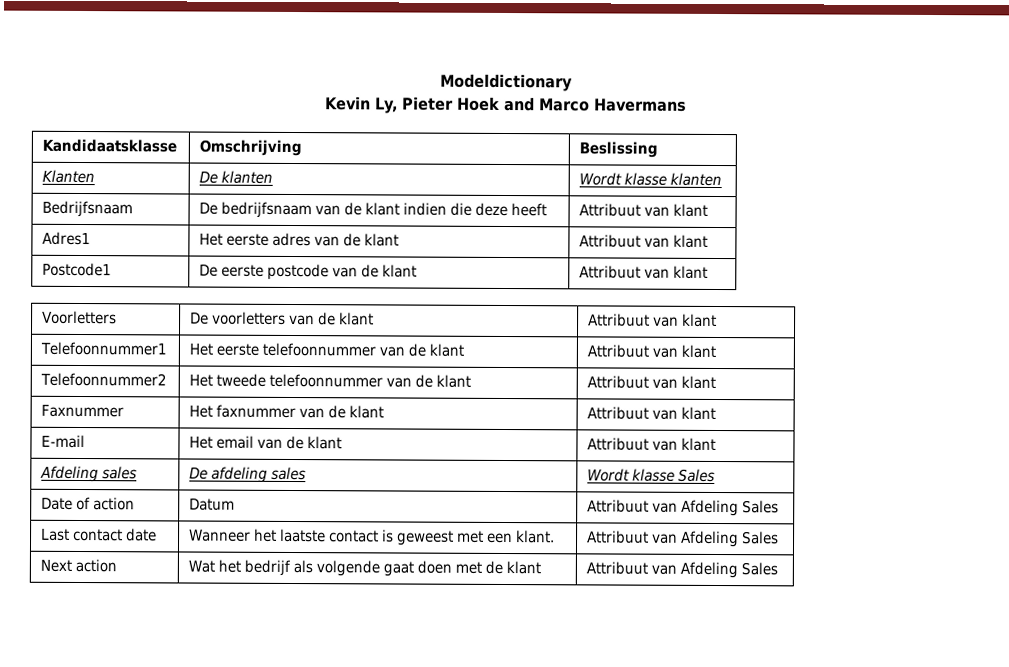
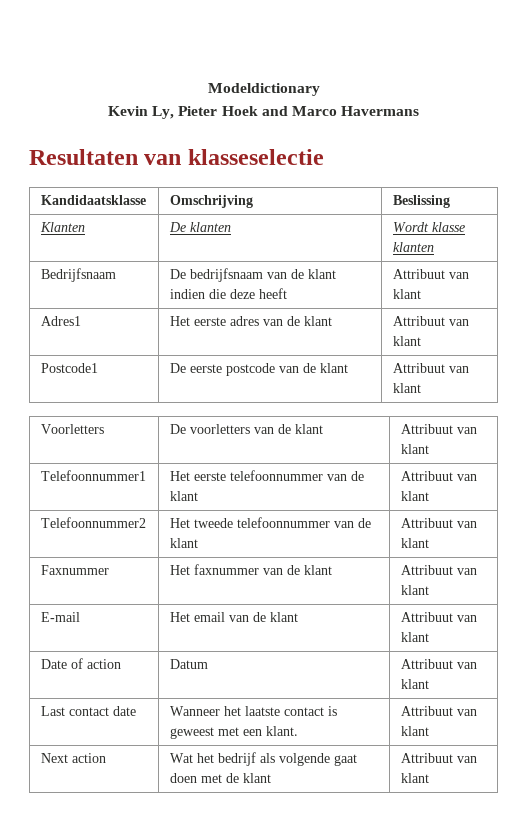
+ Resultaten van klasseselectie
- Afdeling sales | De afdeling sales | Wordt klasse Sales
- Date of action | Datum | Attribuut van Afdeling Sales
+ Date of action | Datum | Attribuut van klant
- Last contact date | Wanneer het laatste contact is geweest met een klant. | Attribuut van Afdeling Sales
+ Last contact date | Wanneer het laatste contact is geweest met een klant. | Attribuut van klant
- Next action | Wat het bedrijf als volgende gaat doen met de klant | Attribuut van Afdeling Sales
+ Next action | Wat het bedrijf als volgende gaat doen met de klant | Attribuut van klant

